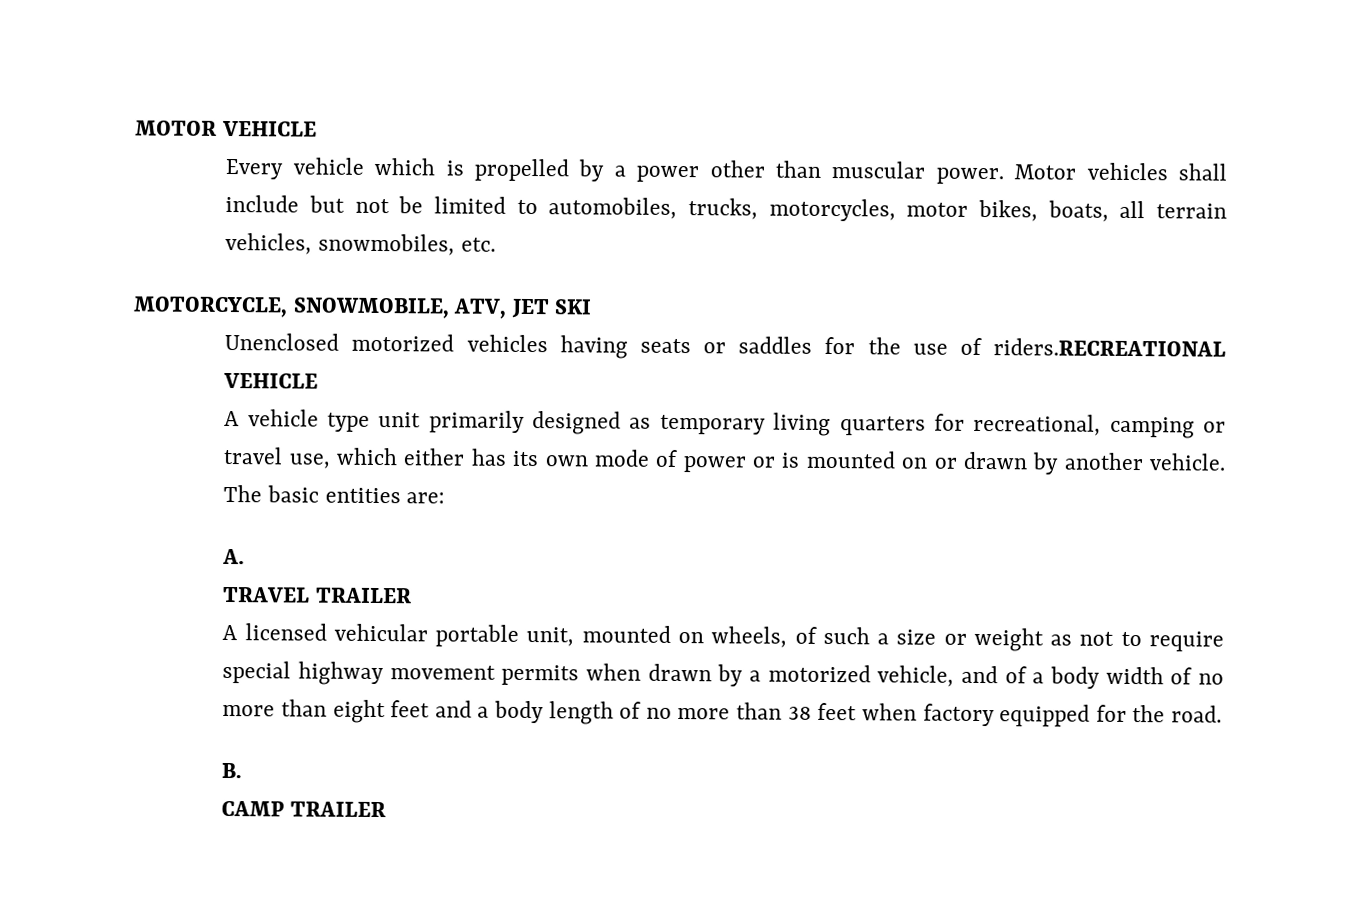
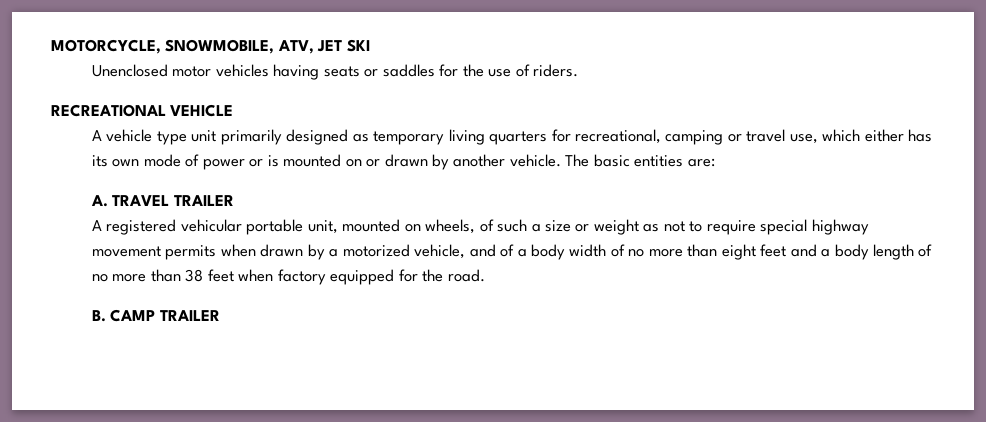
- MOTOR VEHICLE
- Every vehicle which is propelled by a power other than muscular power. Motor vehicles shall include but not be limited to automobiles, trucks, motorcycles, motor bikes, boats, all terrain vehicles, snowmobiles, etc.
- Unenclosed motorized vehicles having seats or saddles for the use of riders.RECREATIONAL VEHICLE
+ Unenclosed motor vehicles having seats or saddles for the use of riders.
+ RECREATIONAL VEHICLE
- A.
- TRAVEL TRAILER
+ A. TRAVEL TRAILER
- A licensed vehicular portable unit, mounted on wheels, of such a size or weight as not to require special highway movement permits when drawn by a motorized vehicle, and of a body width of no more than eight feet and a body length of no more than 38 feet when factory equipped for the road.
+ A registered vehicular portable unit, mounted on wheels, of such a size or weight as not to require special highway movement permits when drawn by a motorized vehicle, and of a body width of no more than eight feet and a body length of no more than 38 feet when factory equipped for the road.
- B.
- CAMP TRAILER
+ B. CAMP TRAILER

